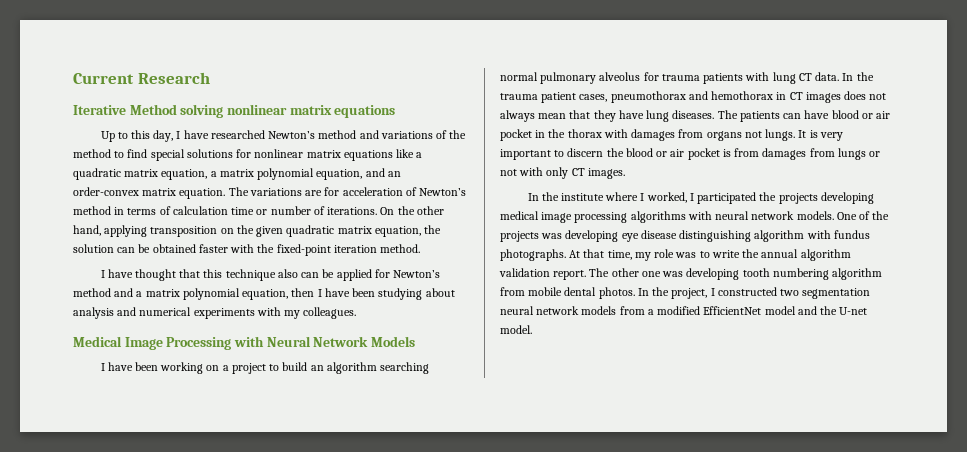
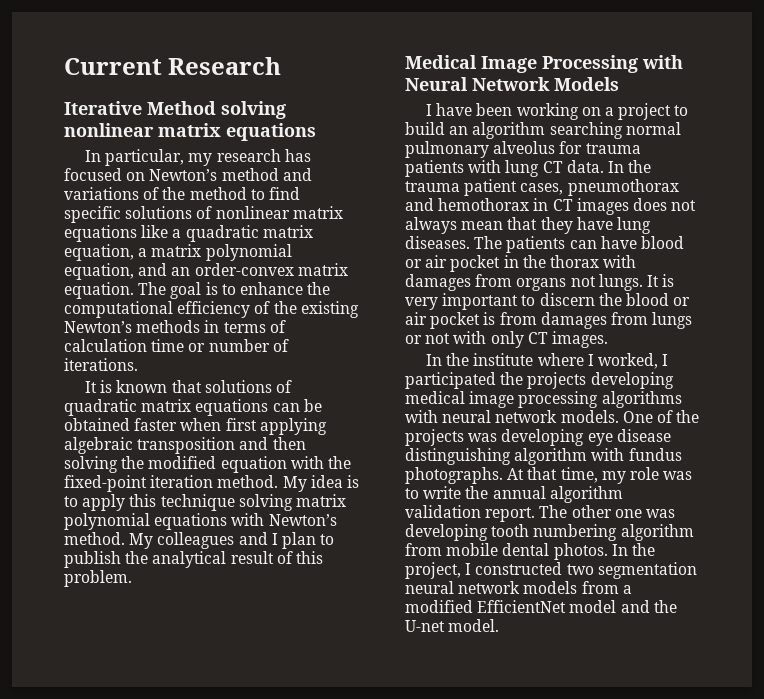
- Up to this day, I have researched Newton’s method and variations of the method to find special solutions for nonlinear matrix equations like a quadratic matrix equation, a matrix polynomial equation, and an order-convex matrix equation.
+ In particular, my research has focused on Newton’s method and variations of the method to find specific solutions of nonlinear matrix equations like a quadratic matrix equation, a matrix polynomial equation, and an order-convex matrix equation.
- The variations are for acceleration of Newton’s method in terms of calculation time or number of iterations. On the other hand, applying transposition on the given quadratic matrix equation, the solution can be obtained faster with the fixed-point iteration method.
- I have thought that this technique also can be applied for Newton’s method and a matrix polynomial equation, then I have been studying about analysis and numerical experiments with my colleagues.
+ The goal is to enhance the computational efficiency of the existing Newton’s methods in terms of calculation time or number of iterations.
+ It is known that solutions of quadratic matrix equations can be obtained faster when first applying algebraic transposition and then solving the modified equation with the fixed-point iteration method. My idea is to apply this technique solving matrix polynomial equations with Newton’s method. My colleagues and I plan to publish the analytical result of this problem.

